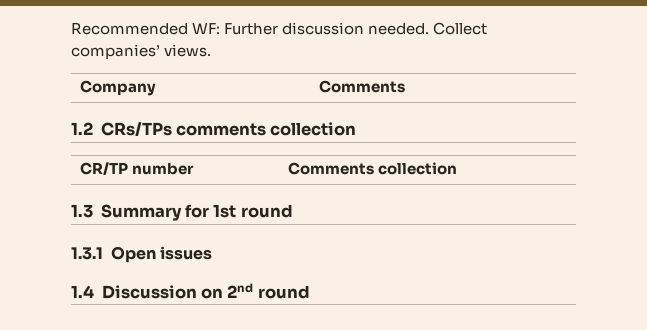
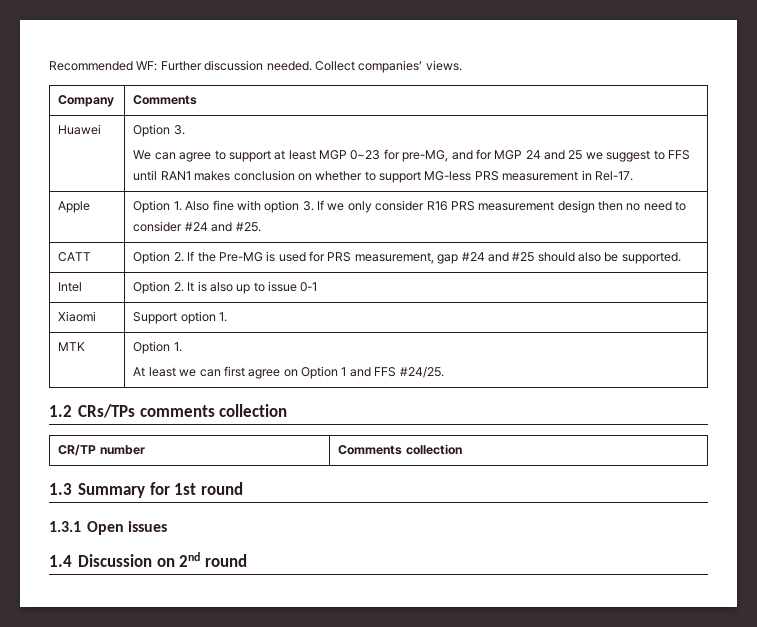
+ Huawei | Option 3.
+ We can agree to support at least MGP 0~23 for pre-MG, and for MGP 24 and 25 we suggest to FFS until RAN1 makes conclusion on whether to support MG-less PRS measurement in Rel-17.
+ Apple | Option 1. Also fine with option 3. If we only consider R16 PRS measurement design then no need to consider #24 and #25.
+ CATT | Option 2. If the Pre-MG is used for PRS measurement, gap #24 and #25 should also be supported.
+ Intel | Option 2. It is also up to issue 0-1
+ Xiaomi | Support option 1.
+ MTK | Option 1.
+ At least we can first agree on Option 1 and FFS #24/25.

